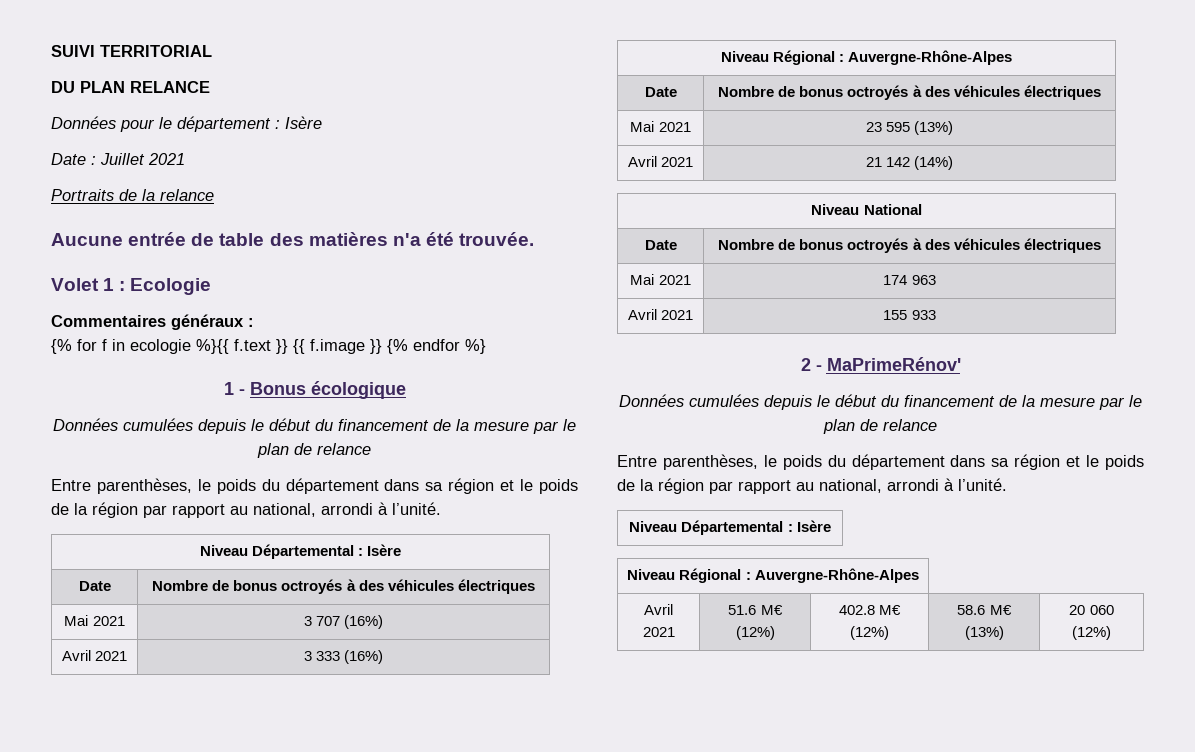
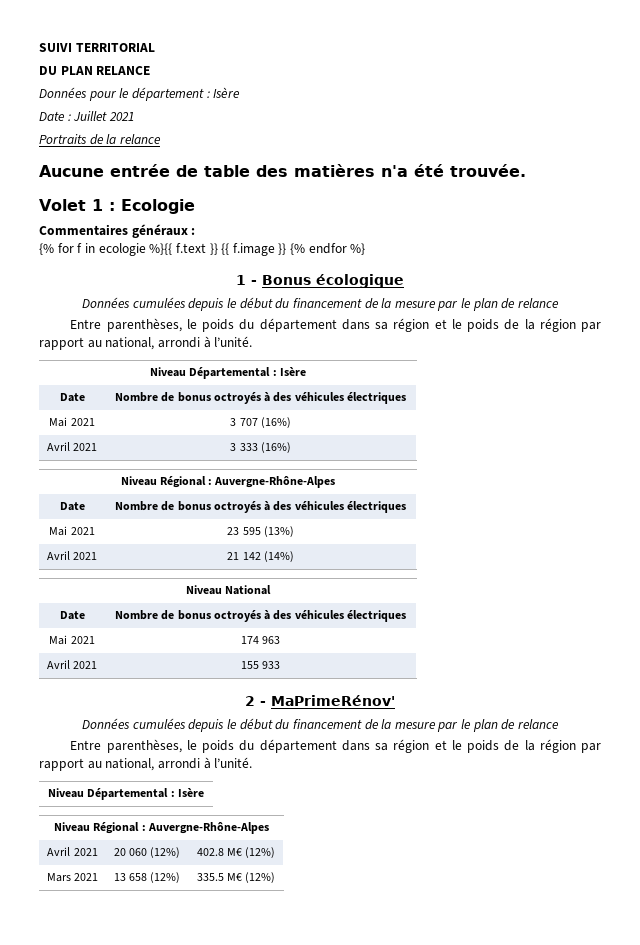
- Avril 2021 | 51.6 M€ (12%) | 402.8 M€ (12%) | 58.6 M€ (13%) | 20 060 (12%)
+ Avril 2021 | 20 060 (12%) | 402.8 M€ (12%)
+ Mars 2021 | 13 658 (12%) | 335.5 M€ (12%)

